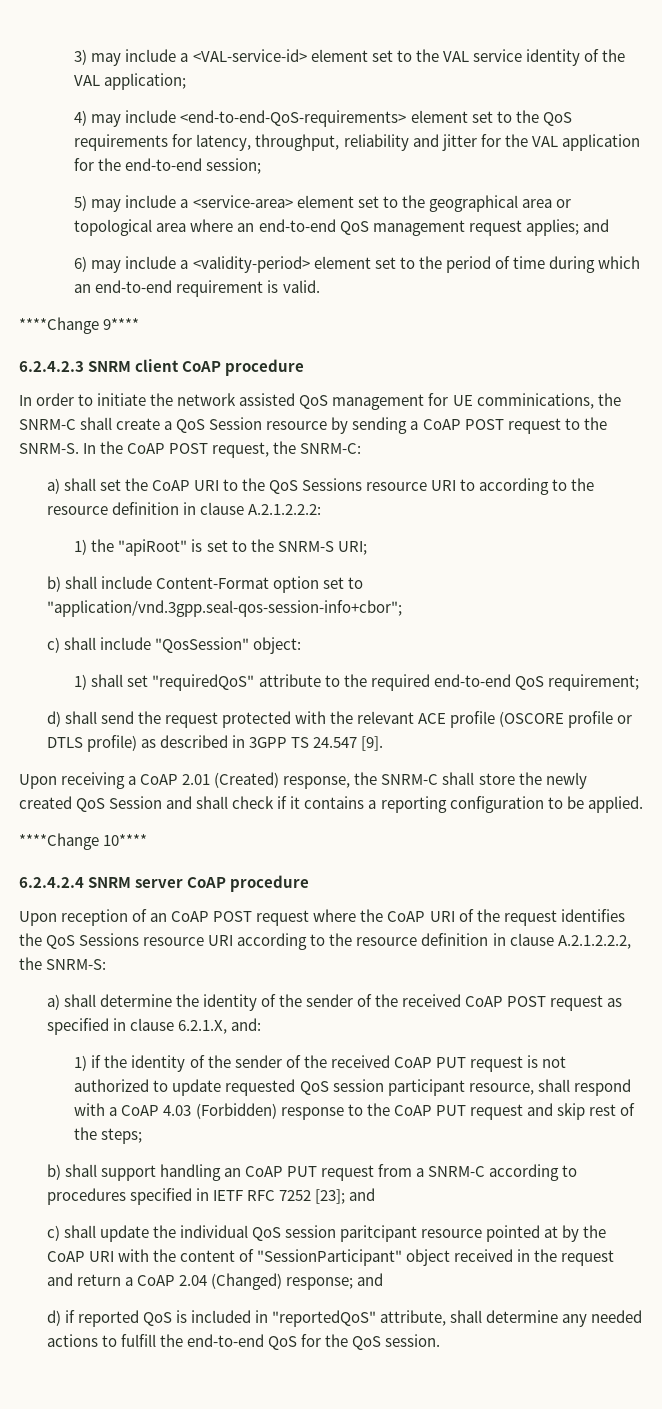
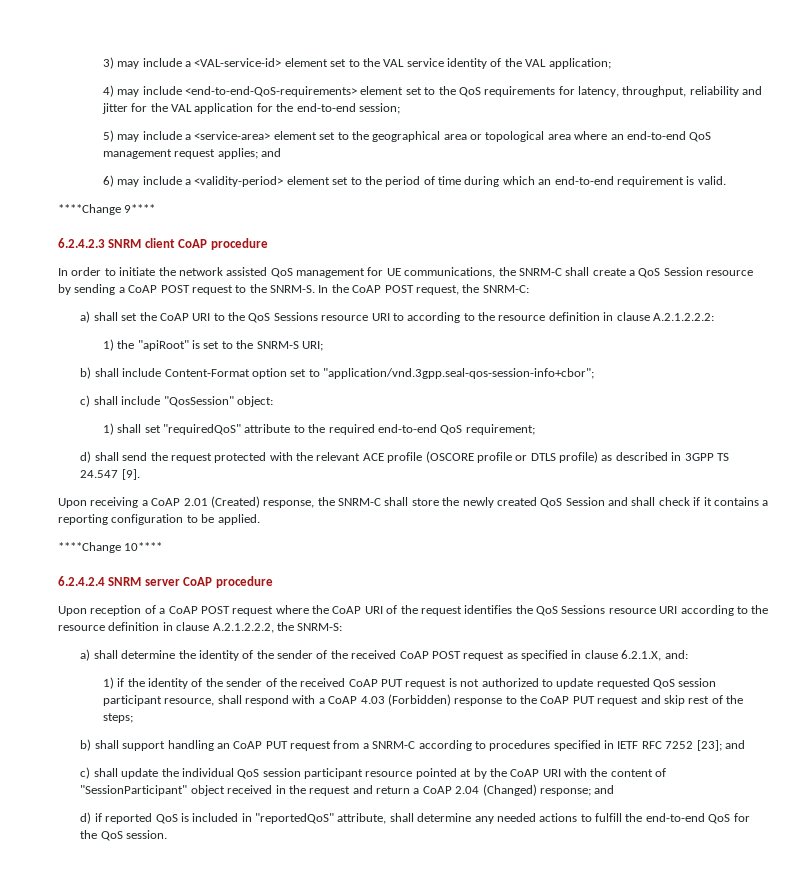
- In order to initiate the network assisted QoS management for UE comminications, the SNRM-C shall create a QoS Session resource by sending a CoAP POST request to the SNRM-S.
+ In order to initiate the network assisted QoS management for UE communications, the SNRM-C shall create a QoS Session resource by sending a CoAP POST request to the SNRM-S.
- Upon reception of an CoAP POST request where the CoAP URI of the request identifies the QoS Sessions resource URI according to the resource definition in clause A.2.1.2.2.2, the SNRM-S:
+ Upon reception of a CoAP POST request where the CoAP URI of the request identifies the QoS Sessions resource URI according to the resource definition in clause A.2.1.2.2.2, the SNRM-S:
- c) shall update the individual QoS session paritcipant resource pointed at by the CoAP URI with the content of "SessionParticipant" object received in the request and return a CoAP 2.04 (Changed) response; and
+ c) shall update the individual QoS session participant resource pointed at by the CoAP URI with the content of "SessionParticipant" object received in the request and return a CoAP 2.04 (Changed) response; and

